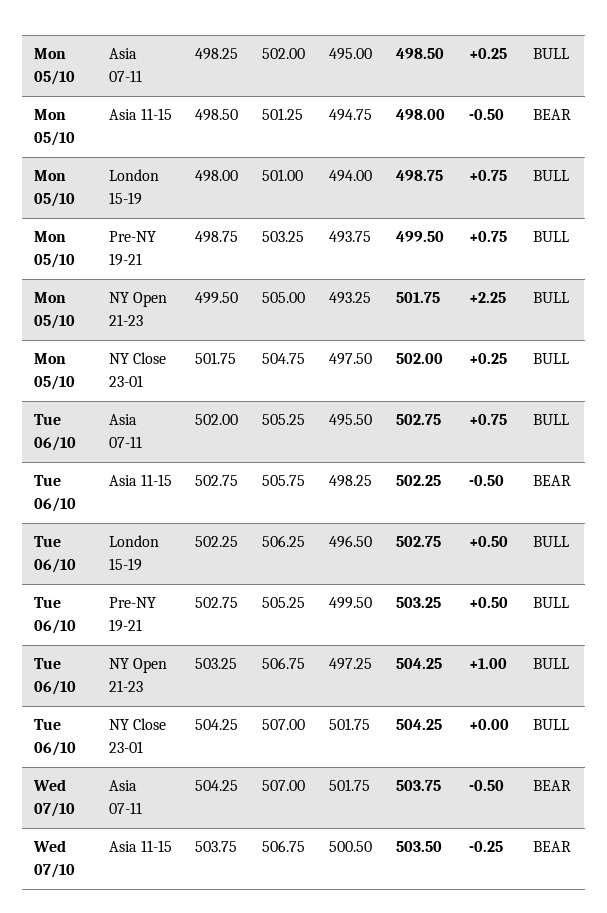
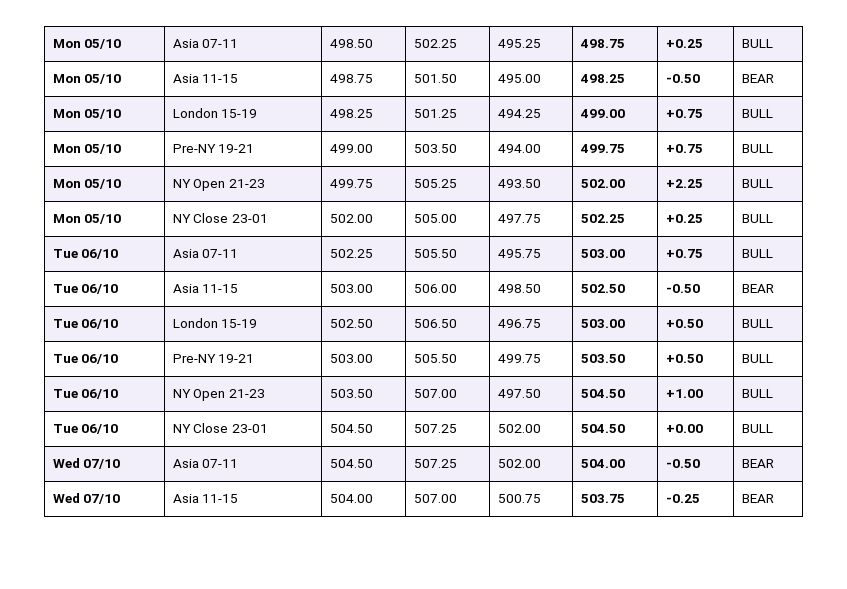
- Mon 05/10 | Asia 07-11 | 498.25 | 502.00 | 495.00 | 498.50 | +0.25 | BULL
+ Mon 05/10 | Asia 07-11 | 498.50 | 502.25 | 495.25 | 498.75 | +0.25 | BULL
- Mon 05/10 | Asia 11-15 | 498.50 | 501.25 | 494.75 | 498.00 | -0.50 | BEAR
+ Mon 05/10 | Asia 11-15 | 498.75 | 501.50 | 495.00 | 498.25 | -0.50 | BEAR
- Mon 05/10 | London 15-19 | 498.00 | 501.00 | 494.00 | 498.75 | +0.75 | BULL
+ Mon 05/10 | London 15-19 | 498.25 | 501.25 | 494.25 | 499.00 | +0.75 | BULL
- Mon 05/10 | Pre-NY 19-21 | 498.75 | 503.25 | 493.75 | 499.50 | +0.75 | BULL
+ Mon 05/10 | Pre-NY 19-21 | 499.00 | 503.50 | 494.00 | 499.75 | +0.75 | BULL
- Mon 05/10 | NY Open 21-23 | 499.50 | 505.00 | 493.25 | 501.75 | +2.25 | BULL
+ Mon 05/10 | NY Open 21-23 | 499.75 | 505.25 | 493.50 | 502.00 | +2.25 | BULL
- Mon 05/10 | NY Close 23-01 | 501.75 | 504.75 | 497.50 | 502.00 | +0.25 | BULL
+ Mon 05/10 | NY Close 23-01 | 502.00 | 505.00 | 497.75 | 502.25 | +0.25 | BULL
- Tue 06/10 | Asia 07-11 | 502.00 | 505.25 | 495.50 | 502.75 | +0.75 | BULL
+ Tue 06/10 | Asia 07-11 | 502.25 | 505.50 | 495.75 | 503.00 | +0.75 | BULL
- Tue 06/10 | Asia 11-15 | 502.75 | 505.75 | 498.25 | 502.25 | -0.50 | BEAR
+ Tue 06/10 | Asia 11-15 | 503.00 | 506.00 | 498.50 | 502.50 | -0.50 | BEAR
- Tue 06/10 | London 15-19 | 502.25 | 506.25 | 496.50 | 502.75 | +0.50 | BULL
+ Tue 06/10 | London 15-19 | 502.50 | 506.50 | 496.75 | 503.00 | +0.50 | BULL
- Tue 06/10 | Pre-NY 19-21 | 502.75 | 505.25 | 499.50 | 503.25 | +0.50 | BULL
+ Tue 06/10 | Pre-NY 19-21 | 503.00 | 505.50 | 499.75 | 503.50 | +0.50 | BULL
- Tue 06/10 | NY Open 21-23 | 503.25 | 506.75 | 497.25 | 504.25 | +1.00 | BULL
+ Tue 06/10 | NY Open 21-23 | 503.50 | 507.00 | 497.50 | 504.50 | +1.00 | BULL
- Tue 06/10 | NY Close 23-01 | 504.25 | 507.00 | 501.75 | 504.25 | +0.00 | BULL
+ Tue 06/10 | NY Close 23-01 | 504.50 | 507.25 | 502.00 | 504.50 | +0.00 | BULL
- Wed 07/10 | Asia 07-11 | 504.25 | 507.00 | 501.75 | 503.75 | -0.50 | BEAR
+ Wed 07/10 | Asia 07-11 | 504.50 | 507.25 | 502.00 | 504.00 | -0.50 | BEAR
- Wed 07/10 | Asia 11-15 | 503.75 | 506.75 | 500.50 | 503.50 | -0.25 | BEAR
+ Wed 07/10 | Asia 11-15 | 504.00 | 507.00 | 500.75 | 503.75 | -0.25 | BEAR

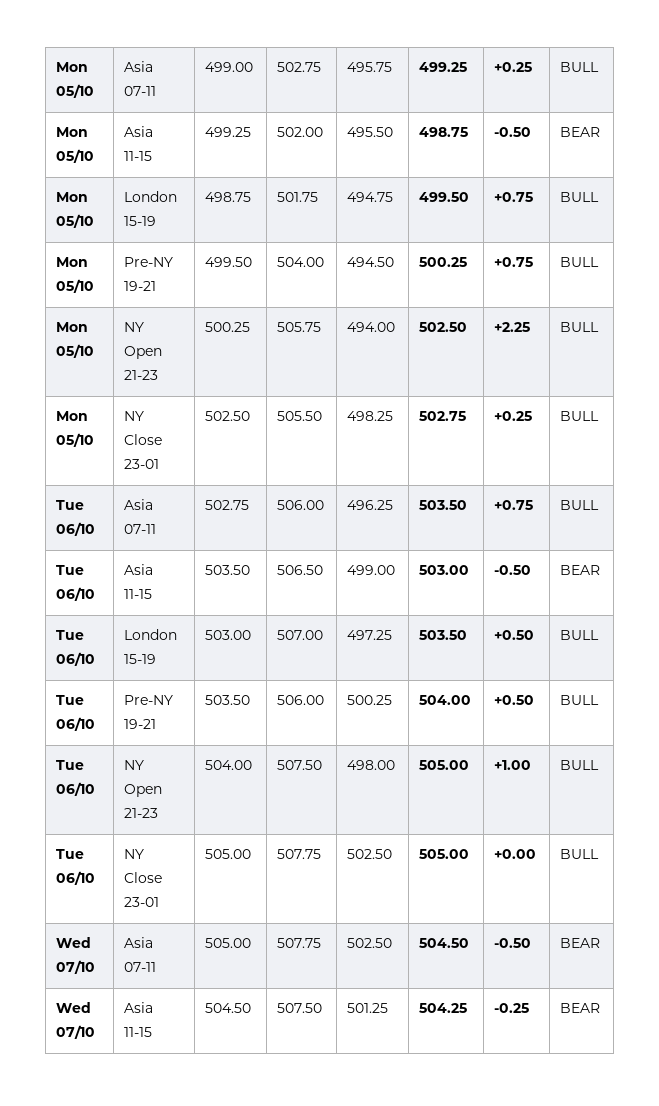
- Mon 05/10 | Asia 07-11 | 498.50 | 502.25 | 495.25 | 498.75 | +0.25 | BULL
+ Mon 05/10 | Asia 07-11 | 499.00 | 502.75 | 495.75 | 499.25 | +0.25 | BULL
- Mon 05/10 | Asia 11-15 | 498.75 | 501.50 | 495.00 | 498.25 | -0.50 | BEAR
+ Mon 05/10 | Asia 11-15 | 499.25 | 502.00 | 495.50 | 498.75 | -0.50 | BEAR
- Mon 05/10 | London 15-19 | 498.25 | 501.25 | 494.25 | 499.00 | +0.75 | BULL
+ Mon 05/10 | London 15-19 | 498.75 | 501.75 | 494.75 | 499.50 | +0.75 | BULL
- Mon 05/10 | Pre-NY 19-21 | 499.00 | 503.50 | 494.00 | 499.75 | +0.75 | BULL
+ Mon 05/10 | Pre-NY 19-21 | 499.50 | 504.00 | 494.50 | 500.25 | +0.75 | BULL
- Mon 05/10 | NY Open 21-23 | 499.75 | 505.25 | 493.50 | 502.00 | +2.25 | BULL
+ Mon 05/10 | NY Open 21-23 | 500.25 | 505.75 | 494.00 | 502.50 | +2.25 | BULL
- Mon 05/10 | NY Close 23-01 | 502.00 | 505.00 | 497.75 | 502.25 | +0.25 | BULL
+ Mon 05/10 | NY Close 23-01 | 502.50 | 505.50 | 498.25 | 502.75 | +0.25 | BULL
- Tue 06/10 | Asia 07-11 | 502.25 | 505.50 | 495.75 | 503.00 | +0.75 | BULL
+ Tue 06/10 | Asia 07-11 | 502.75 | 506.00 | 496.25 | 503.50 | +0.75 | BULL
- Tue 06/10 | Asia 11-15 | 503.00 | 506.00 | 498.50 | 502.50 | -0.50 | BEAR
+ Tue 06/10 | Asia 11-15 | 503.50 | 506.50 | 499.00 | 503.00 | -0.50 | BEAR
- Tue 06/10 | London 15-19 | 502.50 | 506.50 | 496.75 | 503.00 | +0.50 | BULL
+ Tue 06/10 | London 15-19 | 503.00 | 507.00 | 497.25 | 503.50 | +0.50 | BULL
- Tue 06/10 | Pre-NY 19-21 | 503.00 | 505.50 | 499.75 | 503.50 | +0.50 | BULL
+ Tue 06/10 | Pre-NY 19-21 | 503.50 | 506.00 | 500.25 | 504.00 | +0.50 | BULL
- Tue 06/10 | NY Open 21-23 | 503.50 | 507.00 | 497.50 | 504.50 | +1.00 | BULL
+ Tue 06/10 | NY Open 21-23 | 504.00 | 507.50 | 498.00 | 505.00 | +1.00 | BULL
- Tue 06/10 | NY Close 23-01 | 504.50 | 507.25 | 502.00 | 504.50 | +0.00 | BULL
+ Tue 06/10 | NY Close 23-01 | 505.00 | 507.75 | 502.50 | 505.00 | +0.00 | BULL
- Wed 07/10 | Asia 07-11 | 504.50 | 507.25 | 502.00 | 504.00 | -0.50 | BEAR
+ Wed 07/10 | Asia 07-11 | 505.00 | 507.75 | 502.50 | 504.50 | -0.50 | BEAR
- Wed 07/10 | Asia 11-15 | 504.00 | 507.00 | 500.75 | 503.75 | -0.25 | BEAR
+ Wed 07/10 | Asia 11-15 | 504.50 | 507.50 | 501.25 | 504.25 | -0.25 | BEAR

